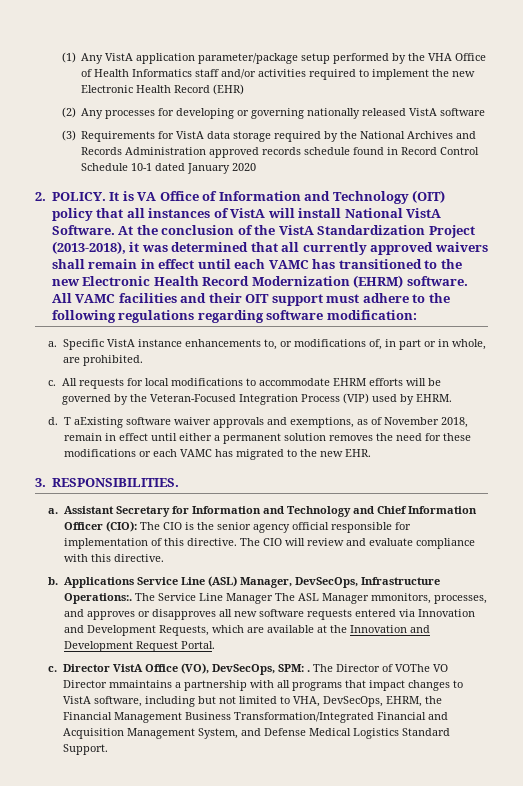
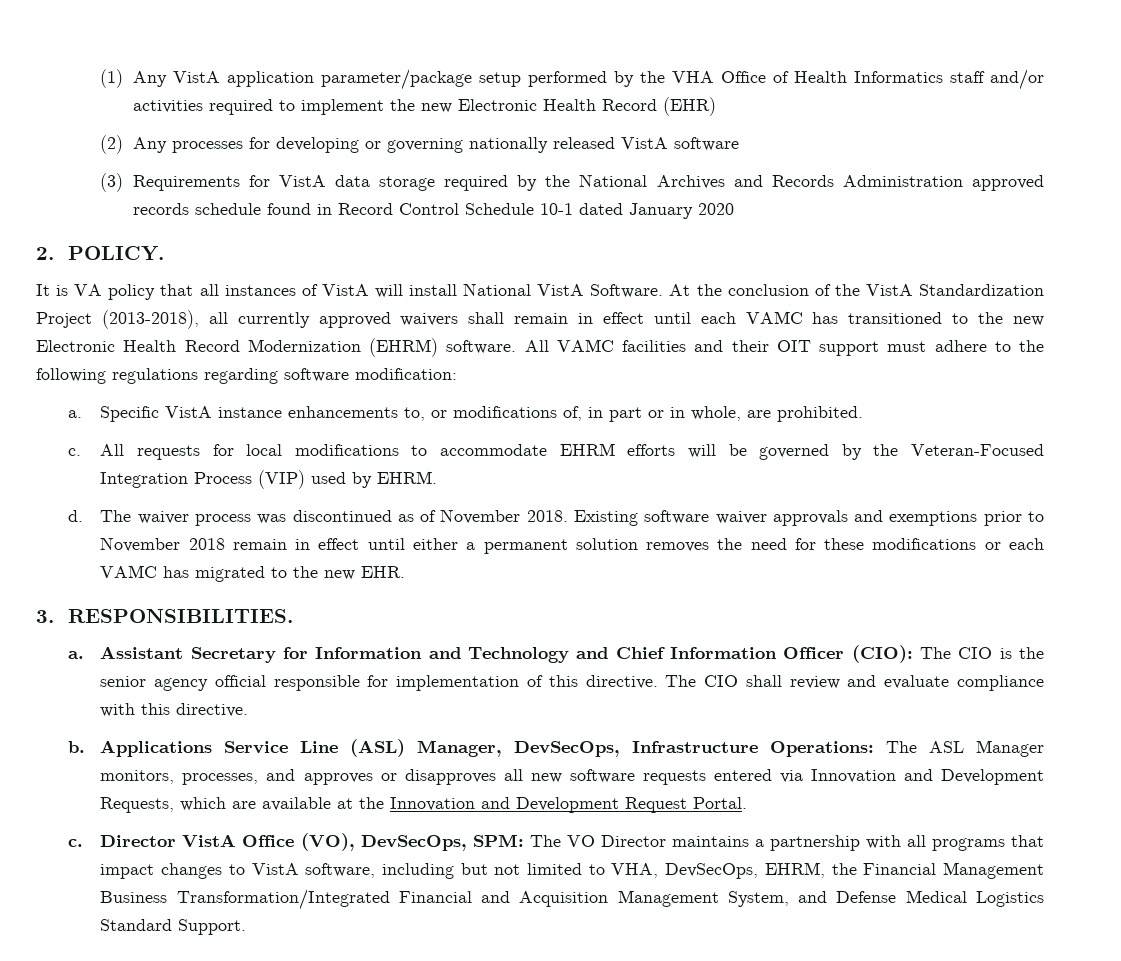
- 2. POLICY. It is VA Office of Information and Technology (OIT) policy that all instances of VistA will install National VistA Software.
+ 2. POLICY.
+ It is VA policy that all instances of VistA will install National VistA Software.
- At the conclusion of the VistA Standardization Project (2013-2018), it was determined that all currently approved waivers shall remain in effect until each VAMC has transitioned to the new Electronic Health Record Modernization (EHRM) software.
+ At the conclusion of the VistA Standardization Project (2013-2018), all currently approved waivers shall remain in effect until each VAMC has transitioned to the new Electronic Health Record Modernization (EHRM) software.
- T aExisting software waiver approvals and exemptions, as of November 2018, remain in effect until either a permanent solution removes the need for these modifications or each VAMC has migrated to the new EHR.
+ The waiver process was discontinued as of November 2018. Existing software waiver approvals and exemptions prior to November 2018 remain in effect until either a permanent solution removes the need for these modifications or each VAMC has migrated to the new EHR.
- The CIO will review and evaluate compliance with this directive.
+ The CIO shall review and evaluate compliance with this directive.
- Applications Service Line (ASL) Manager, DevSecOps, Infrastructure Operations:. The Service Line Manager The ASL Manager mmonitors, processes, and approves or disapproves all new software requests entered via Innovation and Development Requests, which are available at the Innovation and Development Request Portal.
+ Applications Service Line (ASL) Manager, DevSecOps, Infrastructure Operations: The ASL Manager monitors, processes, and approves or disapproves all new software requests entered via Innovation and Development Requests, which are available at the Innovation and Development Request Portal.
- Director VistA Office (VO), DevSecOps, SPM: . The Director of VOThe VO Director mmaintains a partnership with all programs that impact changes to VistA software, including but not limited to VHA, DevSecOps, EHRM, the Financial Management Business Transformation/Integrated Financial and Acquisition Management System, and Defense Medical Logistics Standard Support.
+ Director VistA Office (VO), DevSecOps, SPM: The VO Director maintains a partnership with all programs that impact changes to VistA software, including but not limited to VHA, DevSecOps, EHRM, the Financial Management Business Transformation/Integrated Financial and Acquisition Management System, and Defense Medical Logistics Standard Support.

